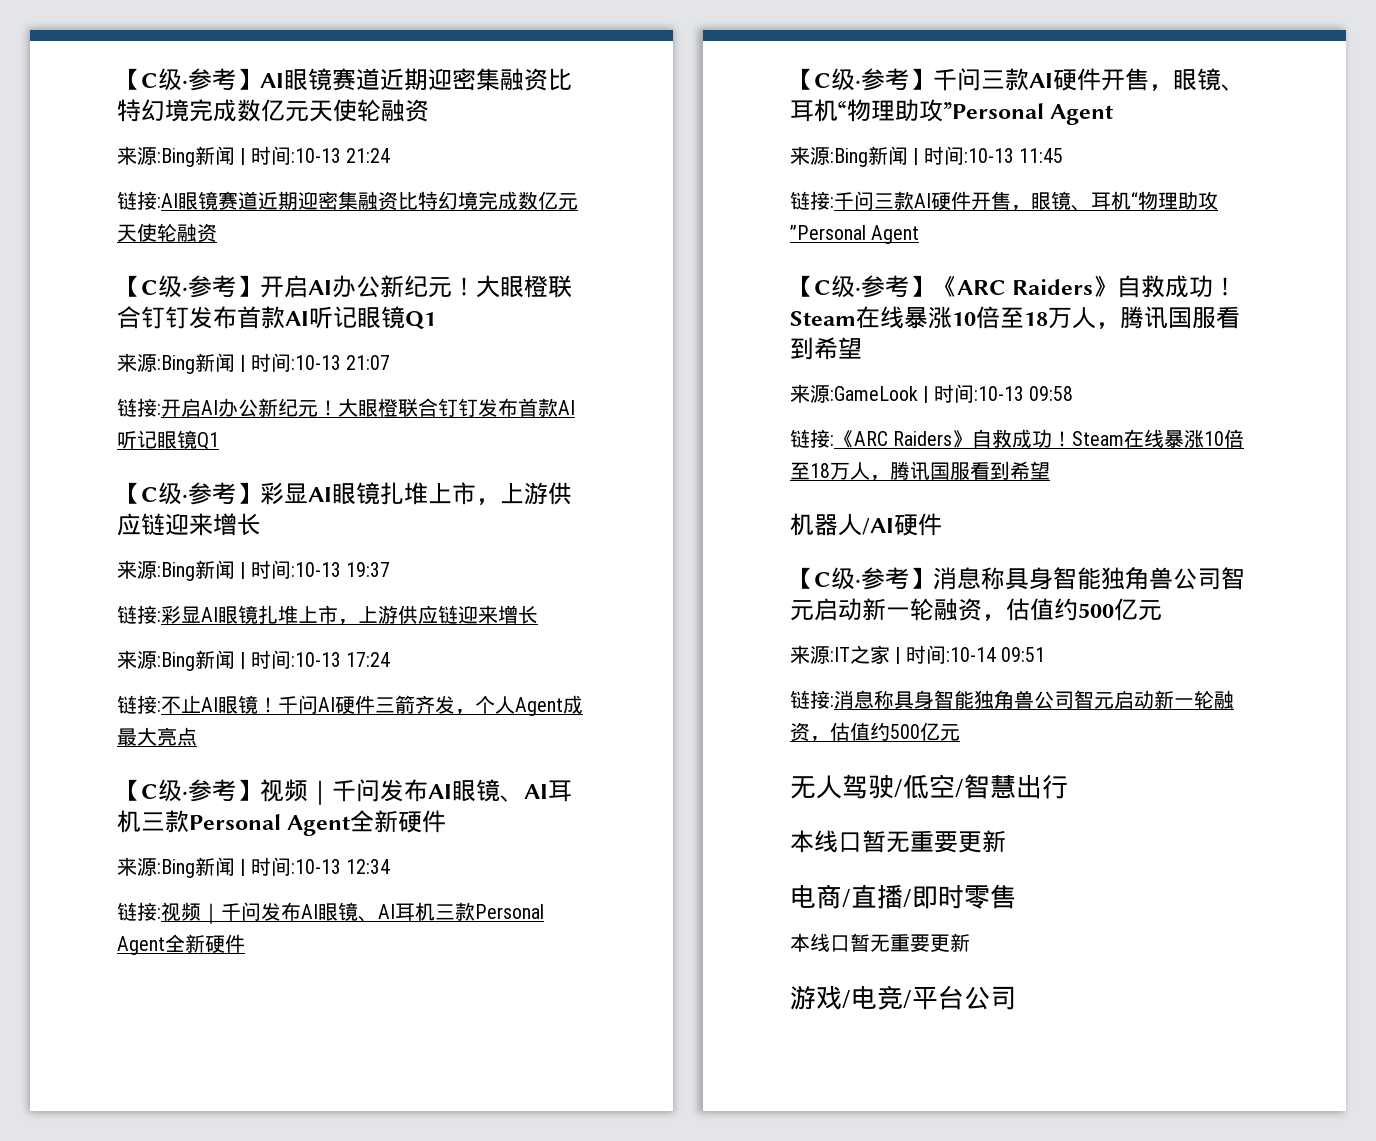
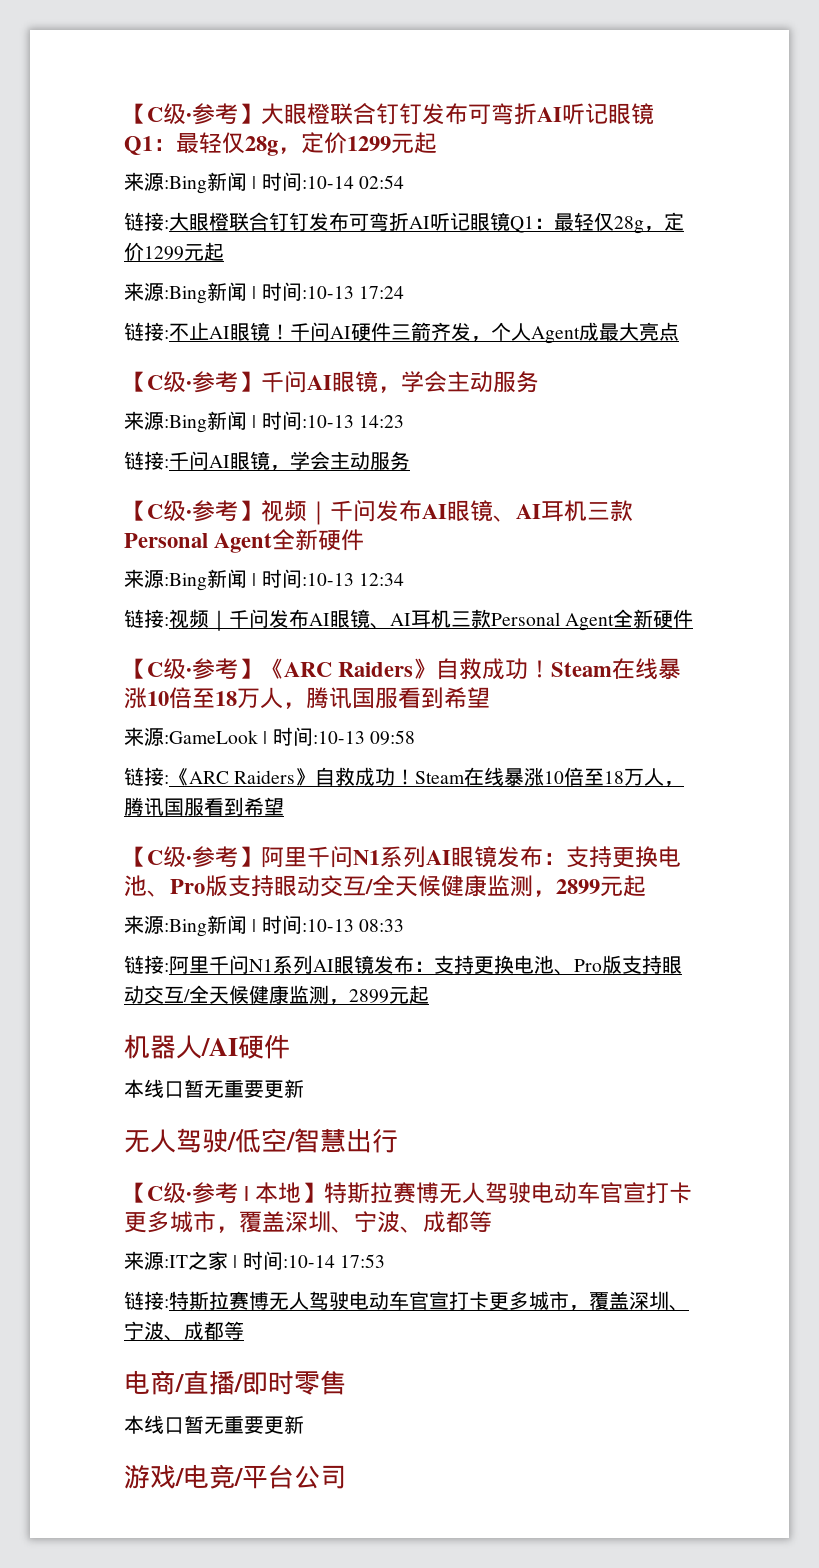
- 【C级·参考】AI眼镜赛道近期迎密集融资比特幻境完成数亿元天使轮融资
- 来源:Bing新闻 | 时间:10-13 21:24
- 链接:AI眼镜赛道近期迎密集融资比特幻境完成数亿元天使轮融资
- 【C级·参考】开启AI办公新纪元！大眼橙联合钉钉发布首款AI听记眼镜Q1
- 来源:Bing新闻 | 时间:10-13 21:07
- 链接:开启AI办公新纪元！大眼橙联合钉钉发布首款AI听记眼镜Q1
- 【C级·参考】彩显AI眼镜扎堆上市，上游供应链迎来增长
- 来源:Bing新闻 | 时间:10-13 19:37
- 链接:彩显AI眼镜扎堆上市，上游供应链迎来增长
+ 【C级·参考】大眼橙联合钉钉发布可弯折AI听记眼镜Q1：最轻仅28g，定价1299元起
+ 来源:Bing新闻 | 时间:10-14 02:54
+ 链接:大眼橙联合钉钉发布可弯折AI听记眼镜Q1：最轻仅28g，定价1299元起
+ 【C级·参考】千问AI眼镜，学会主动服务
+ 来源:Bing新闻 | 时间:10-13 14:23
+ 链接:千问AI眼镜，学会主动服务
- 【C级·参考】千问三款AI硬件开售，眼镜、耳机“物理助攻”Personal Agent
- 来源:Bing新闻 | 时间:10-13 11:45
- 链接:千问三款AI硬件开售，眼镜、耳机“物理助攻”Personal Agent
+ 【C级·参考】阿里千问N1系列AI眼镜发布：支持更换电池、Pro版支持眼动交互/全天候健康监测，2899元起
+ 来源:Bing新闻 | 时间:10-13 08:33
+ 链接:阿里千问N1系列AI眼镜发布：支持更换电池、Pro版支持眼动交互/全天候健康监测，2899元起
  机器人/AI硬件
- 【C级·参考】消息称具身智能独角兽公司智元启动新一轮融资，估值约500亿元
- 来源:IT之家 | 时间:10-14 09:51
- 链接:消息称具身智能独角兽公司智元启动新一轮融资，估值约500亿元
+ 本线口暂无重要更新
  无人驾驶/低空/智慧出行
- 本线口暂无重要更新
+ 【C级·参考 | 本地】特斯拉赛博无人驾驶电动车官宣打卡更多城市，覆盖深圳、宁波、成都等
+ 来源:IT之家 | 时间:10-14 17:53
+ 链接:特斯拉赛博无人驾驶电动车官宣打卡更多城市，覆盖深圳、宁波、成都等

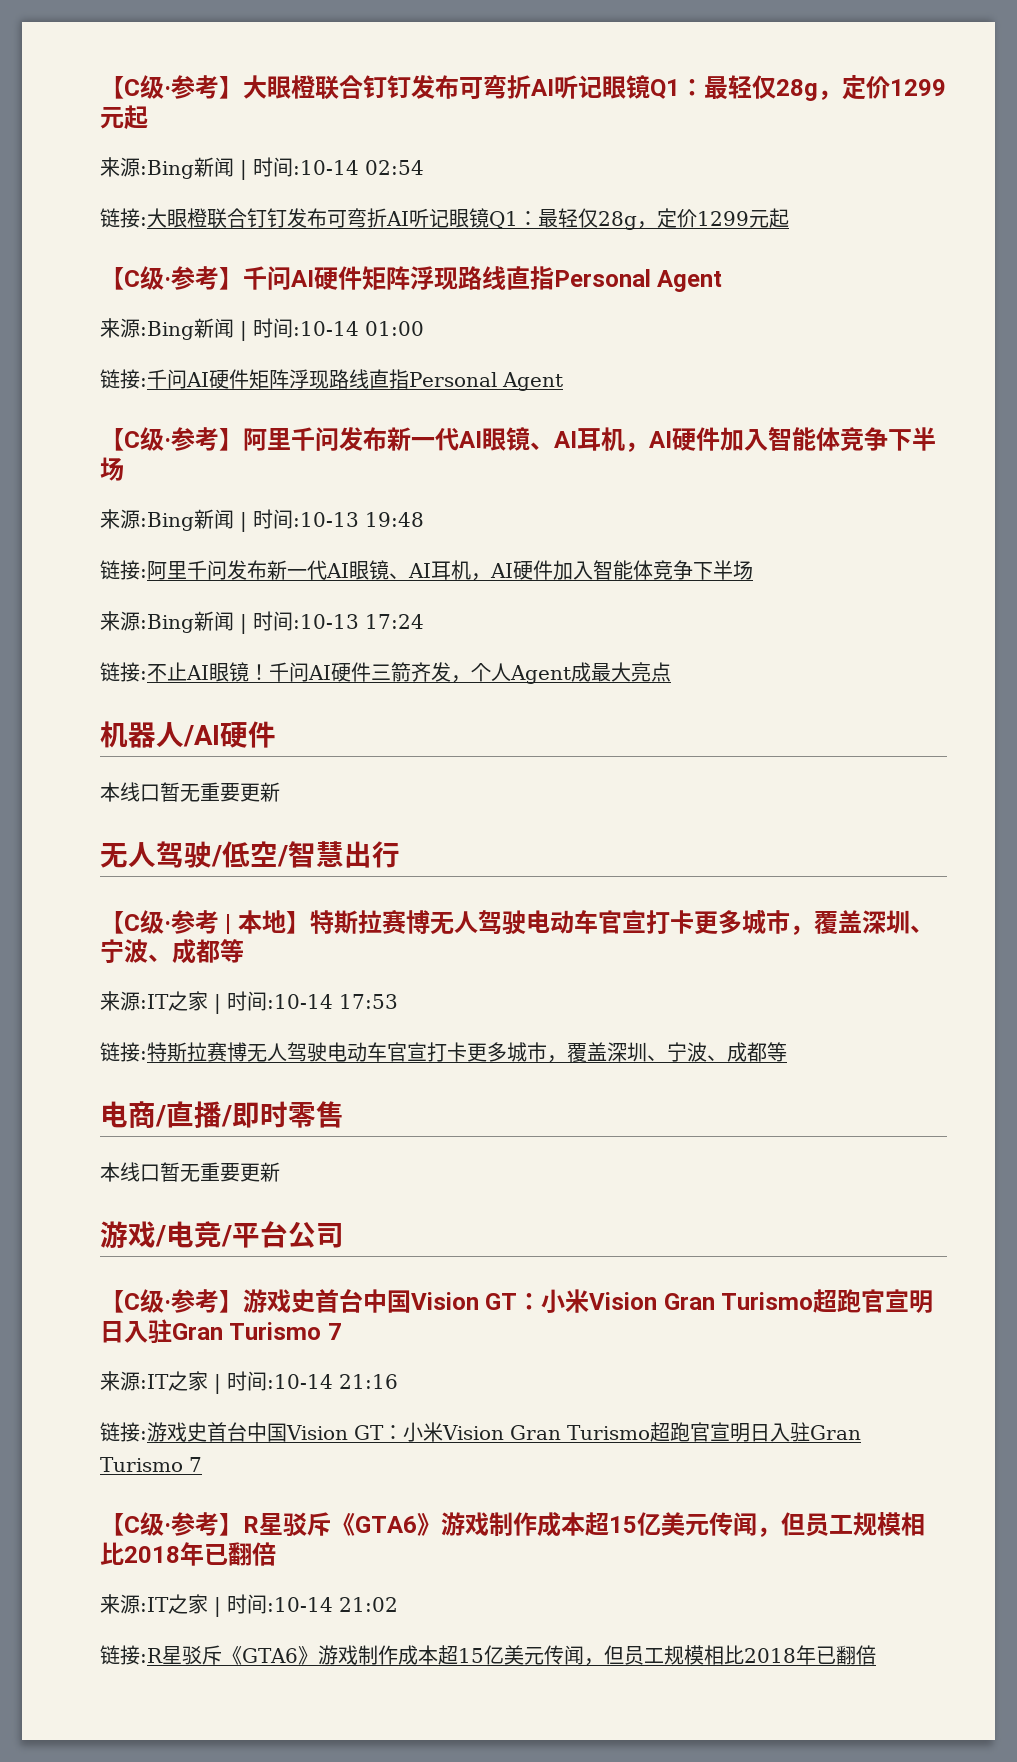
+ 【C级·参考】千问AI硬件矩阵浮现路线直指Personal Agent
+ 来源:Bing新闻 | 时间:10-14 01:00
+ 链接:千问AI硬件矩阵浮现路线直指Personal Agent
+ 【C级·参考】阿里千问发布新一代AI眼镜、AI耳机，AI硬件加入智能体竞争下半场
+ 来源:Bing新闻 | 时间:10-13 19:48
+ 链接:阿里千问发布新一代AI眼镜、AI耳机，AI硬件加入智能体竞争下半场
- 【C级·参考】千问AI眼镜，学会主动服务
- 来源:Bing新闻 | 时间:10-13 14:23
- 链接:千问AI眼镜，学会主动服务
- 【C级·参考】视频｜千问发布AI眼镜、AI耳机三款Personal Agent全新硬件
- 来源:Bing新闻 | 时间:10-13 12:34
- 链接:视频｜千问发布AI眼镜、AI耳机三款Personal Agent全新硬件
- 【C级·参考】《ARC Raiders》自救成功！Steam在线暴涨10倍至18万人，腾讯国服看到希望
- 来源:GameLook | 时间:10-13 09:58
- 链接:《ARC Raiders》自救成功！Steam在线暴涨10倍至18万人，腾讯国服看到希望
- 【C级·参考】阿里千问N1系列AI眼镜发布：支持更换电池、Pro版支持眼动交互/全天候健康监测，2899元起
- 来源:Bing新闻 | 时间:10-13 08:33
- 链接:阿里千问N1系列AI眼镜发布：支持更换电池、Pro版支持眼动交互/全天候健康监测，2899元起
+ 【C级·参考】游戏史首台中国Vision GT：小米Vision Gran Turismo超跑官宣明日入驻Gran Turismo 7
+ 来源:IT之家 | 时间:10-14 21:16
+ 链接:游戏史首台中国Vision GT：小米Vision Gran Turismo超跑官宣明日入驻Gran Turismo 7
+ 【C级·参考】R星驳斥《GTA6》游戏制作成本超15亿美元传闻，但员工规模相比2018年已翻倍
+ 来源:IT之家 | 时间:10-14 21:02
+ 链接:R星驳斥《GTA6》游戏制作成本超15亿美元传闻，但员工规模相比2018年已翻倍

